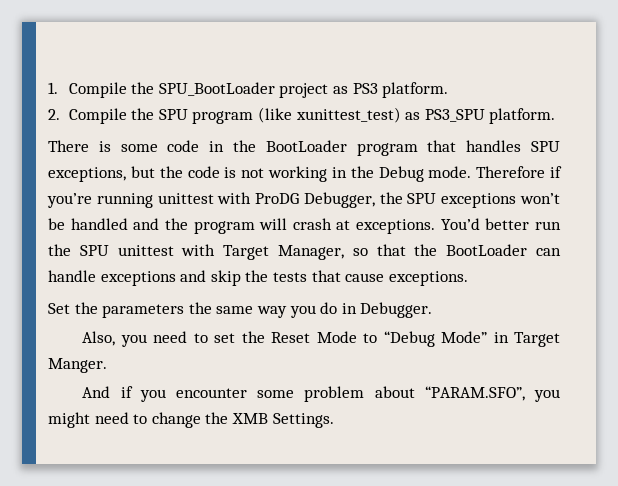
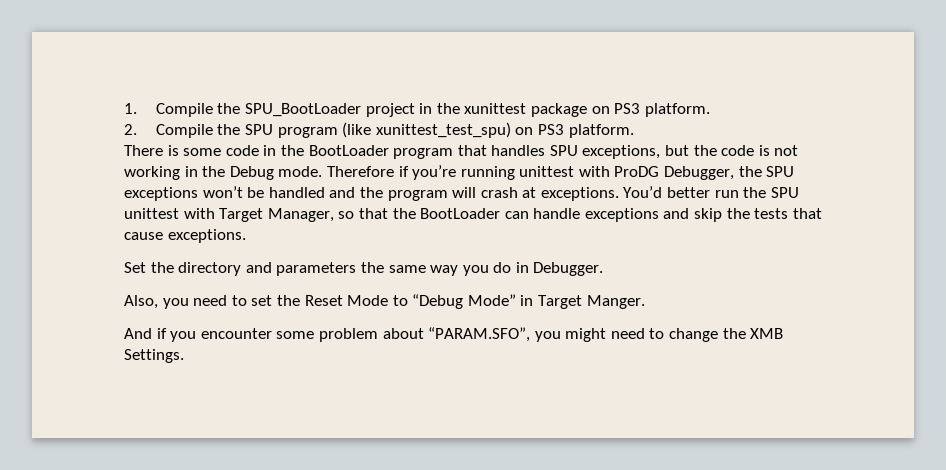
- 1. Compile the SPU_BootLoader project as PS3 platform.
+ 1. Compile the SPU_BootLoader project in the xunittest package on PS3 platform.
- 2. Compile the SPU program (like xunittest_test) as PS3_SPU platform.
+ 2. Compile the SPU program (like xunittest_test_spu) on PS3 platform.
- Set the parameters the same way you do in Debugger.
+ Set the directory and parameters the same way you do in Debugger.

